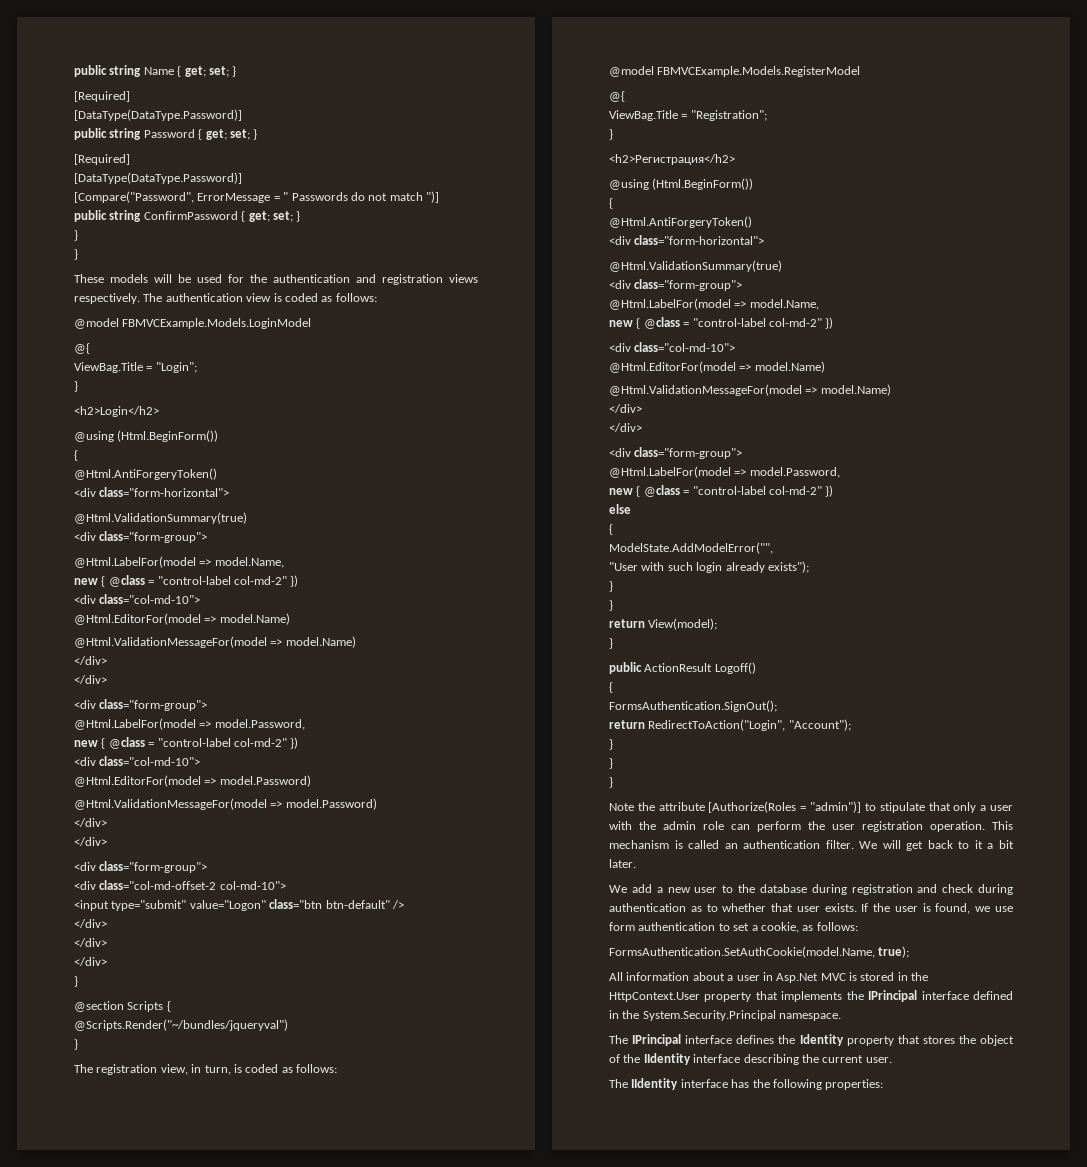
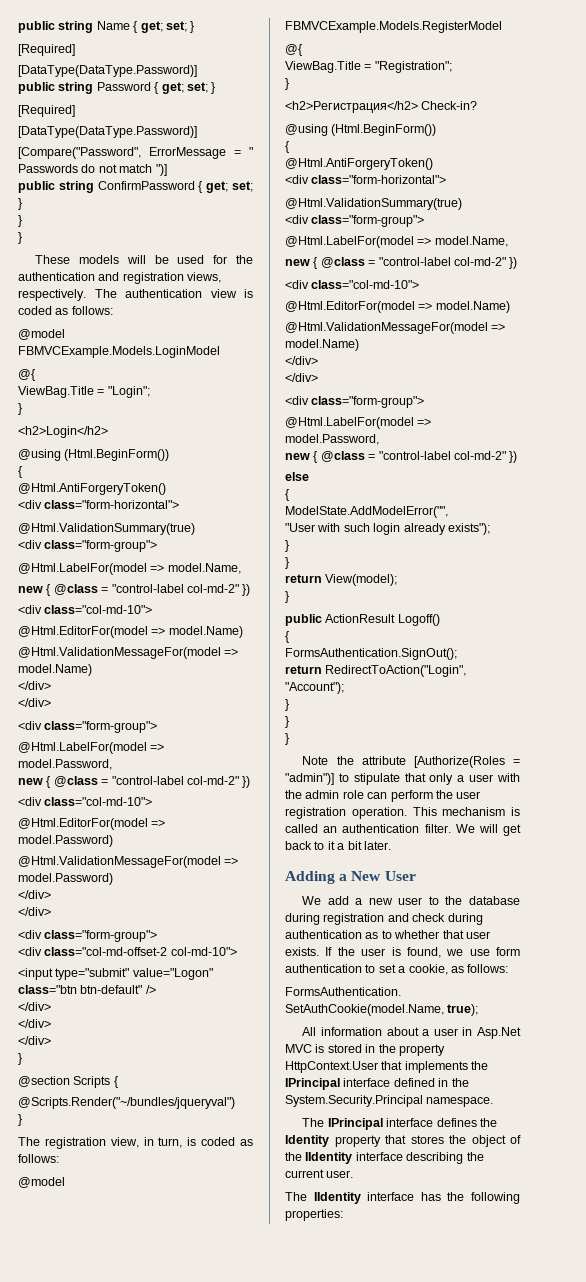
- These models will be used for the authentication and registration views respectively.
+ These models will be used for the authentication and registration views, respectively.
- <h2>Регистрация</h2>
+ <h2>Регистрация</h2> Check-in?
+ Adding a New User
- All information about a user in Asp.Net MVC is stored in the HttpContext.User property that implements the IPrincipal interface defined in the System.Security.Principal namespace.
+ All information about a user in Asp.Net MVC is stored in the property HttpContext.User that implements the IPrincipal interface defined in the System.Security.Principal namespace.

